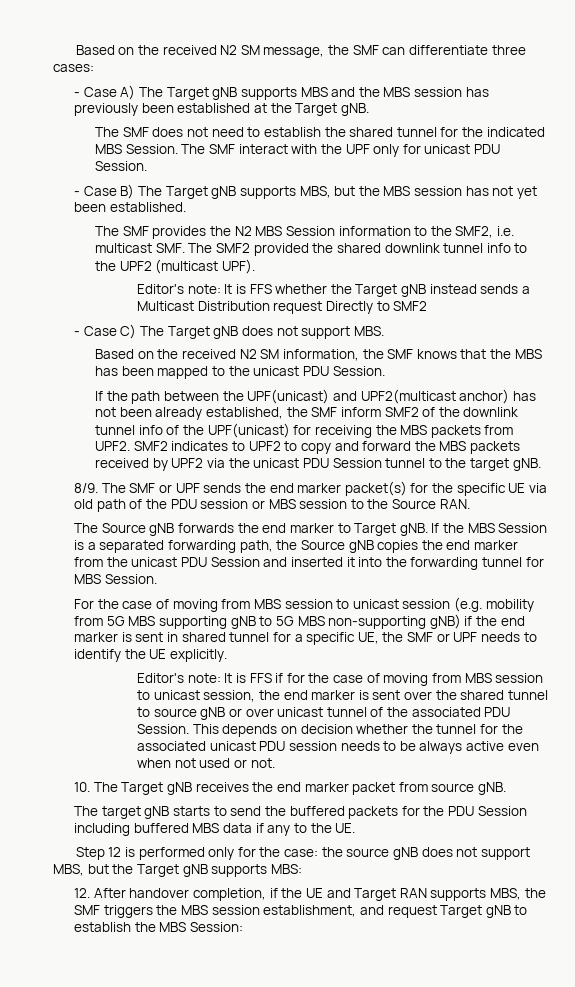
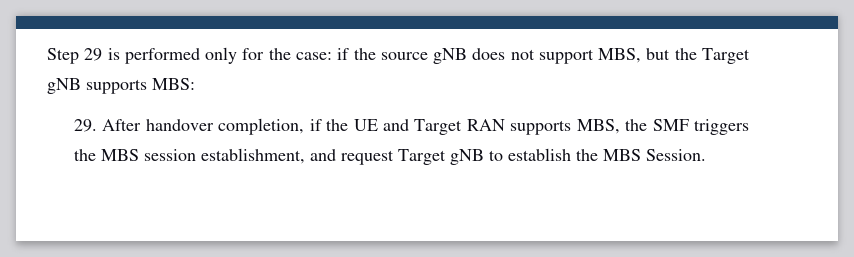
- Based on the received N2 SM message, the SMF can differentiate three cases:
- - Case A) The Target gNB supports MBS and the MBS session has previously been established at the Target gNB.
- The SMF does not need to establish the shared tunnel for the indicated MBS Session. The SMF interact with the UPF only for unicast PDU Session.
- - Case B) The Target gNB supports MBS, but the MBS session has not yet been established.
- The SMF provides the N2 MBS Session information to the SMF2, i.e. multicast SMF. The SMF2 provided the shared downlink tunnel info to the UPF2 (multicast UPF).
- Editor's note: It is FFS whether the Target gNB instead sends a Multicast Distribution request Directly to SMF2
- - Case C) The Target gNB does not support MBS.
- Based on the received N2 SM information, the SMF knows that the MBS has been mapped to the unicast PDU Session.
- If the path between the UPF(unicast) and UPF2(multicast anchor) has not been already established, the SMF inform SMF2 of the downlink tunnel info of the UPF(unicast) for receiving the MBS packets from UPF2. SMF2 indicates to UPF2 to copy and forward the MBS packets received by UPF2 via the unicast PDU Session tunnel to the target gNB.
- 8/9. The SMF or UPF sends the end marker packet(s) for the specific UE via old path of the PDU session or MBS session to the Source RAN.
- The Source gNB forwards the end marker to Target gNB. If the MBS Session is a separated forwarding path, the Source gNB copies the end marker from the unicast PDU Session and inserted it into the forwarding tunnel for MBS Session.
- For the case of moving from MBS session to unicast session (e.g. mobility from 5G MBS supporting gNB to 5G MBS non-supporting gNB) if the end marker is sent in shared tunnel for a specific UE, the SMF or UPF needs to identify the UE explicitly.
- Editor's note: It is FFS if for the case of moving from MBS session to unicast session, the end marker is sent over the shared tunnel to source gNB or over unicast tunnel of the associated PDU Session. This depends on decision whether the tunnel for the associated unicast PDU session needs to be always active even when not used or not.
- 10. The Target gNB receives the end marker packet from source gNB.
- The target gNB starts to send the buffered packets for the PDU Session including buffered MBS data if any to the UE.
- Step 12 is performed only for the case: the source gNB does not support MBS, but the Target gNB supports MBS:
+ Step 29 is performed only for the case: if the source gNB does not support MBS, but the Target gNB supports MBS:
- 12. After handover completion, if the UE and Target RAN supports MBS, the SMF triggers the MBS session establishment, and request Target gNB to establish the MBS Session:
+ 29. After handover completion, if the UE and Target RAN supports MBS, the SMF triggers the MBS session establishment, and request Target gNB to establish the MBS Session.

